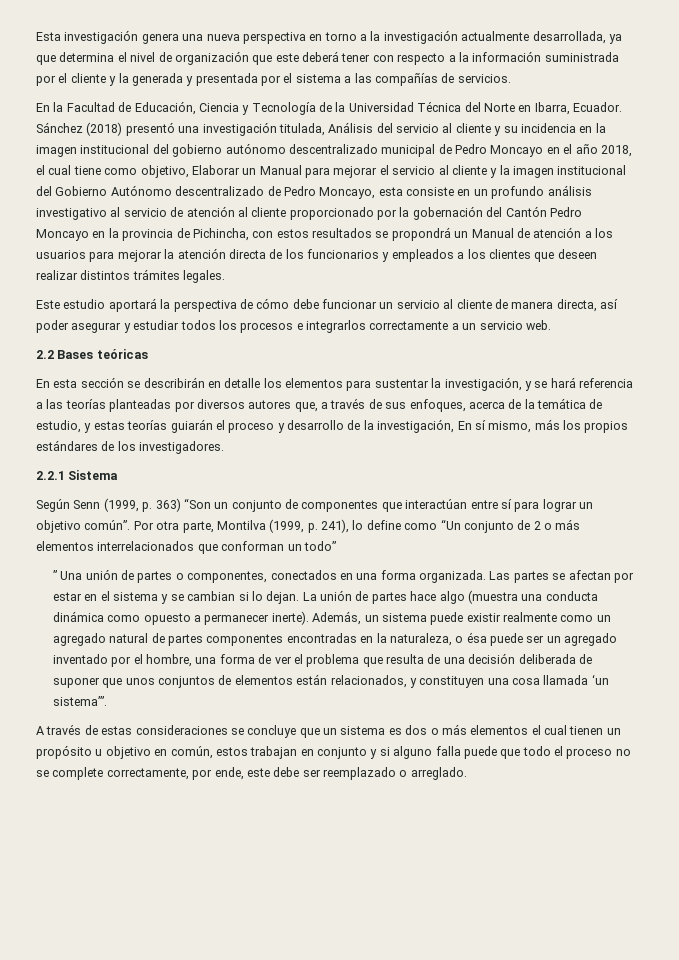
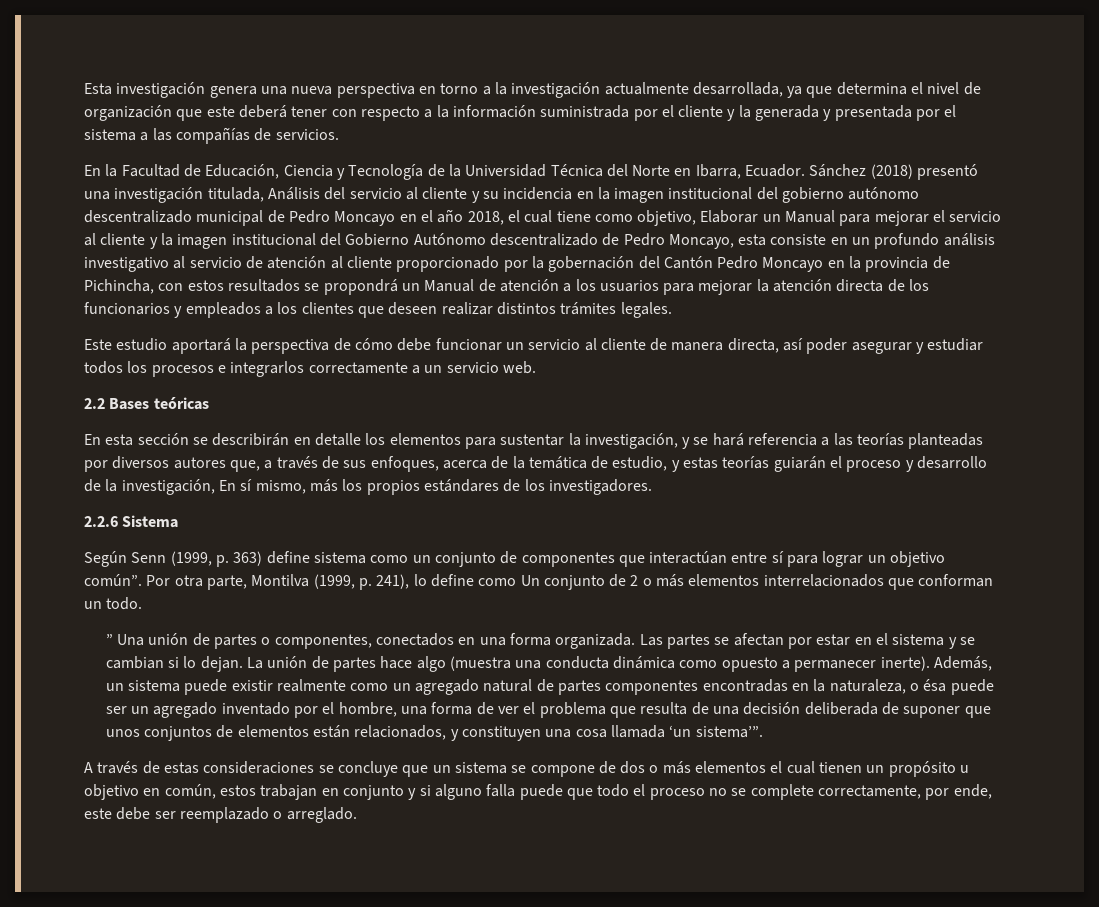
- 2.2.1 Sistema
+ 2.2.6 Sistema
- Según Senn (1999, p. 363) “Son un conjunto de componentes que interactúan entre sí para lograr un objetivo común”.
+ Según Senn (1999, p. 363) define sistema como un conjunto de componentes que interactúan entre sí para lograr un objetivo común”.
- Por otra parte, Montilva (1999, p. 241), lo define como “Un conjunto de 2 o más elementos interrelacionados que conforman un todo”
+ Por otra parte, Montilva (1999, p. 241), lo define como Un conjunto de 2 o más elementos interrelacionados que conforman un todo.
- A través de estas consideraciones se concluye que un sistema es dos o más elementos el cual tienen un propósito u objetivo en común, estos trabajan en conjunto y si alguno falla puede que todo el proceso no se complete correctamente, por ende, este debe ser reemplazado o arreglado.
+ A través de estas consideraciones se concluye que un sistema se compone de dos o más elementos el cual tienen un propósito u objetivo en común, estos trabajan en conjunto y si alguno falla puede que todo el proceso no se complete correctamente, por ende, este debe ser reemplazado o arreglado.

